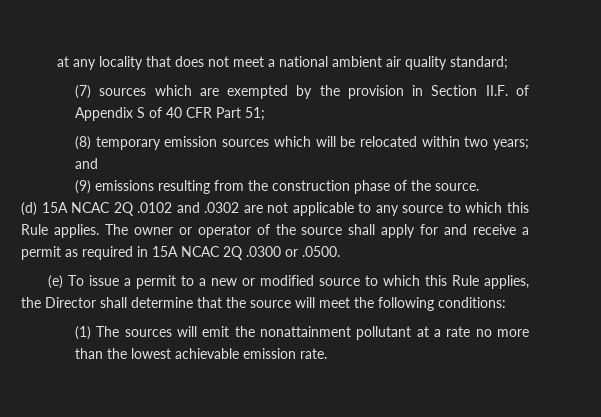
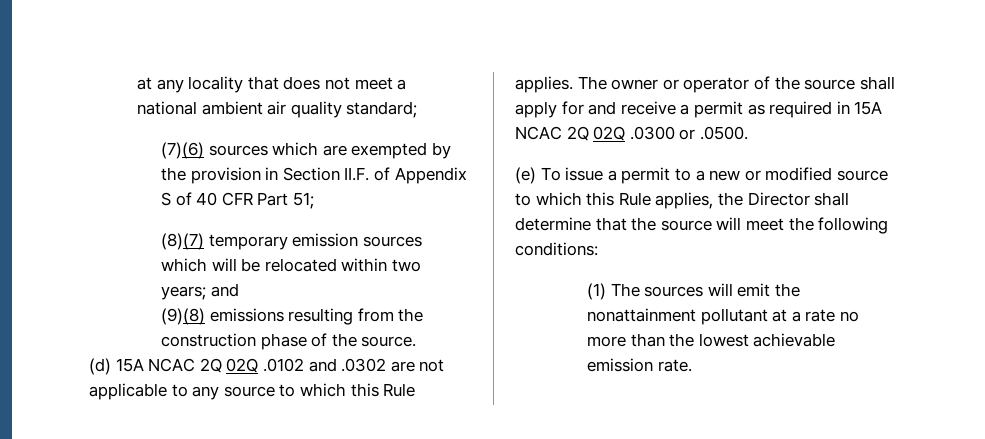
- (7) sources which are exempted by the provision in Section II.F. of Appendix S of 40 CFR Part 51;
+ (7)(6) sources which are exempted by the provision in Section II.F. of Appendix S of 40 CFR Part 51;
- (8) temporary emission sources which will be relocated within two years; and
+ (8)(7) temporary emission sources which will be relocated within two years; and
- (9) emissions resulting from the construction phase of the source.
+ (9)(8) emissions resulting from the construction phase of the source.
- (d) 15A NCAC 2Q .0102 and .0302 are not applicable to any source to which this Rule applies.
+ (d) 15A NCAC 2Q 02Q .0102 and .0302 are not applicable to any source to which this Rule applies.
- The owner or operator of the source shall apply for and receive a permit as required in 15A NCAC 2Q .0300 or .0500.
+ The owner or operator of the source shall apply for and receive a permit as required in 15A NCAC 2Q 02Q .0300 or .0500.

